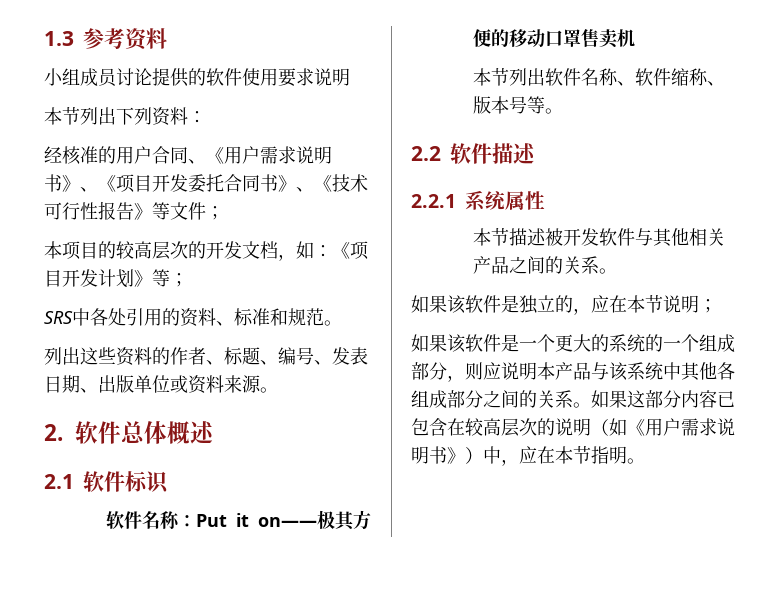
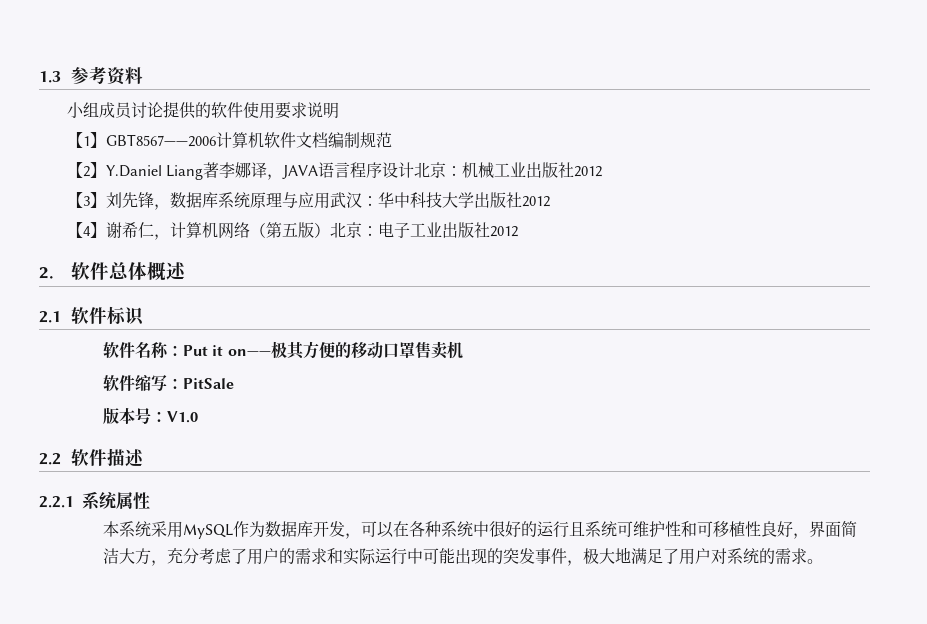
- 本节列出下列资料：
- 经核准的用户合同、《用户需求说明书》、《项目开发委托合同书》、《技术可行性报告》等文件；
- 本项目的较高层次的开发文档，如：《项目开发计划》等；
- SRS中各处引用的资料、标准和规范。
- 列出这些资料的作者、标题、编号、发表日期、出版单位或资料来源。
+ 【1】GBT8567——2006计算机软件文档编制规范
+ 【2】Y.Daniel Liang著李娜译，JAVA语言程序设计北京：机械工业出版社2012
+ 【3】刘先锋，数据库系统原理与应用武汉：华中科技大学出版社2012
+ 【4】谢希仁，计算机网络（第五版）北京：电子工业出版社2012
- 本节列出软件名称、软件缩称、版本号等。
+ 软件缩写：PitSale
+ 版本号：V1.0
- 本节描述被开发软件与其他相关产品之间的关系。
- 如果该软件是独立的，应在本节说明；
- 如果该软件是一个更大的系统的一个组成部分，则应说明本产品与该系统中其他各组成部分之间的关系。如果这部分内容已包含在较高层次的说明（如《用户需求说明书》）中，应在本节指明。
+ 本系统采用MySQL作为数据库开发，可以在各种系统中很好的运行且系统可维护性和可移植性良好，界面简洁大方，充分考虑了用户的需求和实际运行中可能出现的突发事件，极大地满足了用户对系统的需求。

